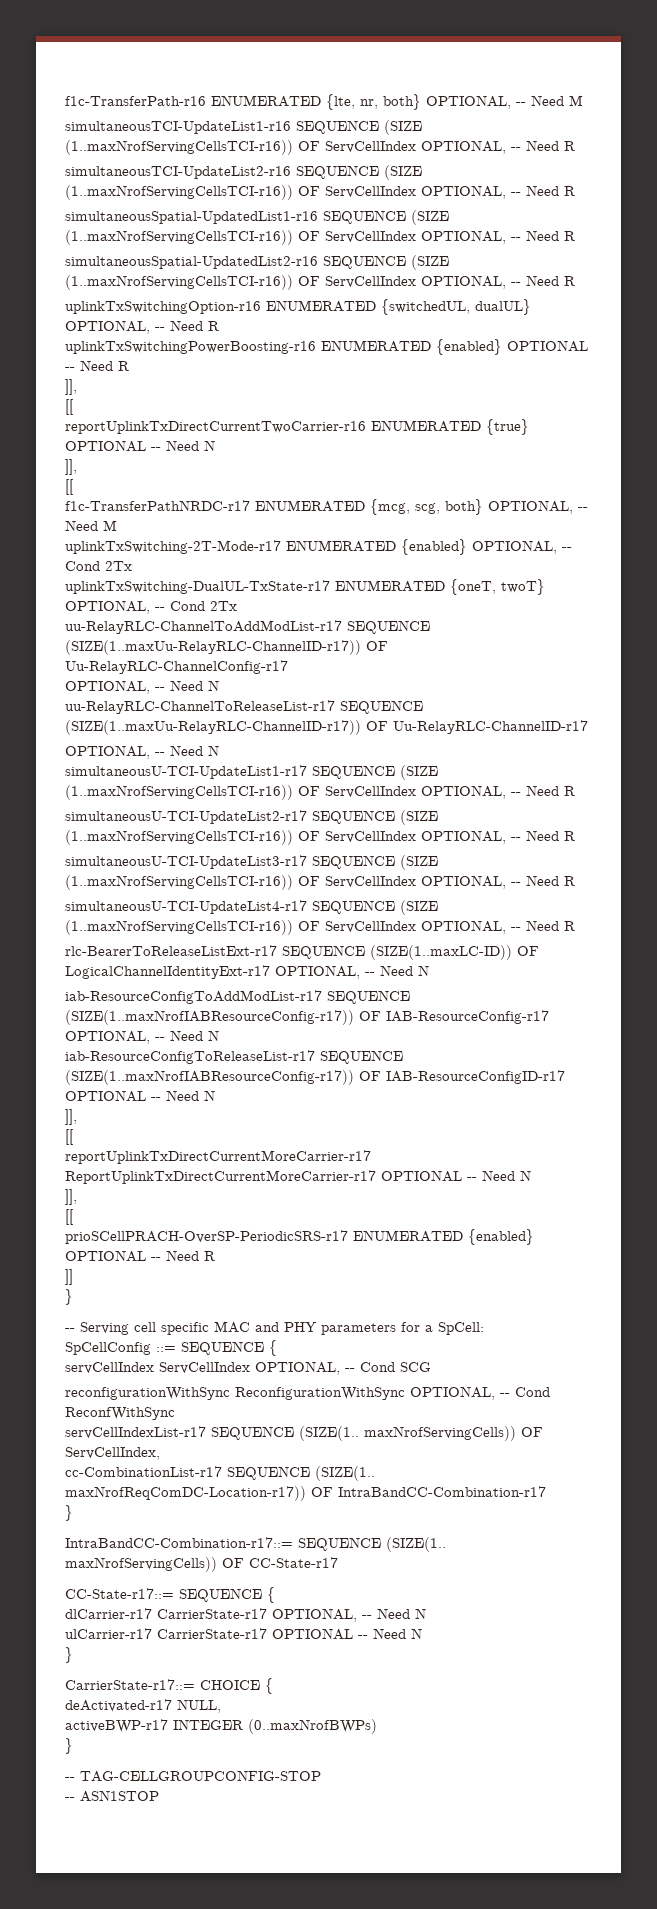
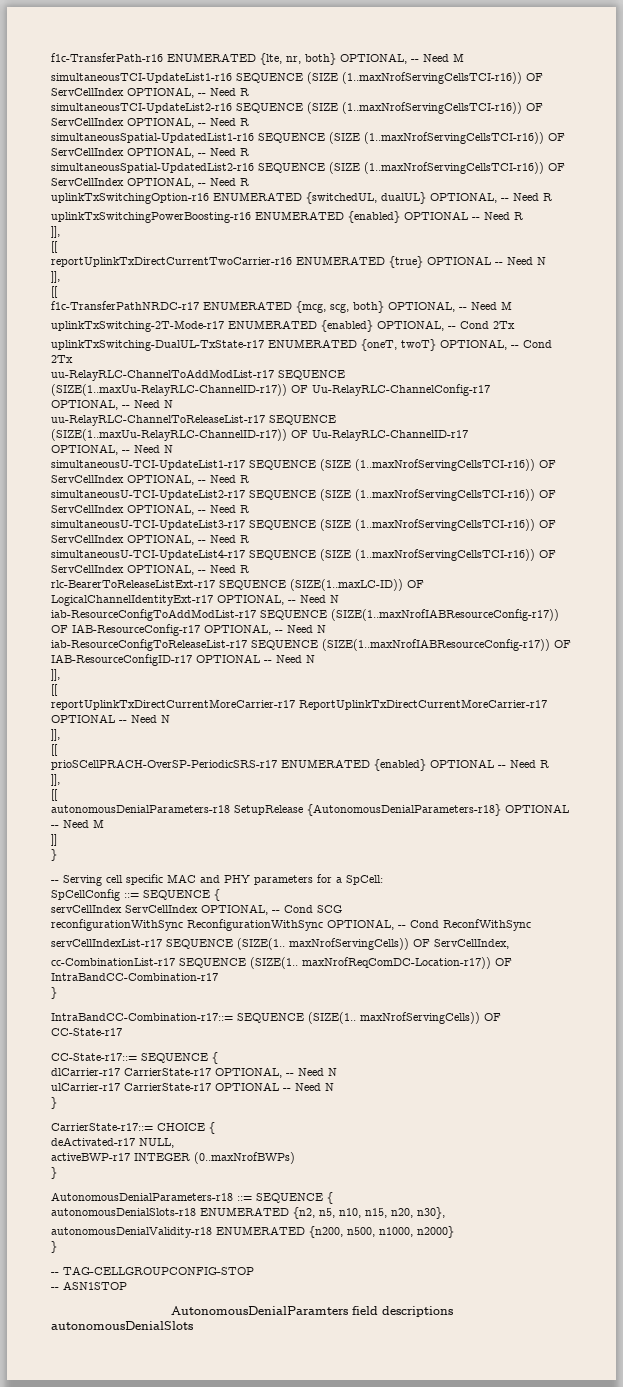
  prioSCellPRACH-OverSP-PeriodicSRS-r17 ENUMERATED {enabled} OPTIONAL -- Need R
+ ]],
+ [[
+ autonomousDenialParameters-r18 SetupRelease {AutonomousDenialParameters-r18} OPTIONAL -- Need M
+ AutonomousDenialParameters-r18 ::= SEQUENCE {
+ autonomousDenialSlots-r18 ENUMERATED {n2, n5, n10, n15, n20, n30},
+ autonomousDenialValidity-r18 ENUMERATED {n200, n500, n1000, n2000}
+ }
+ AutonomousDenialParamters field descriptions
+ autonomousDenialSlots

